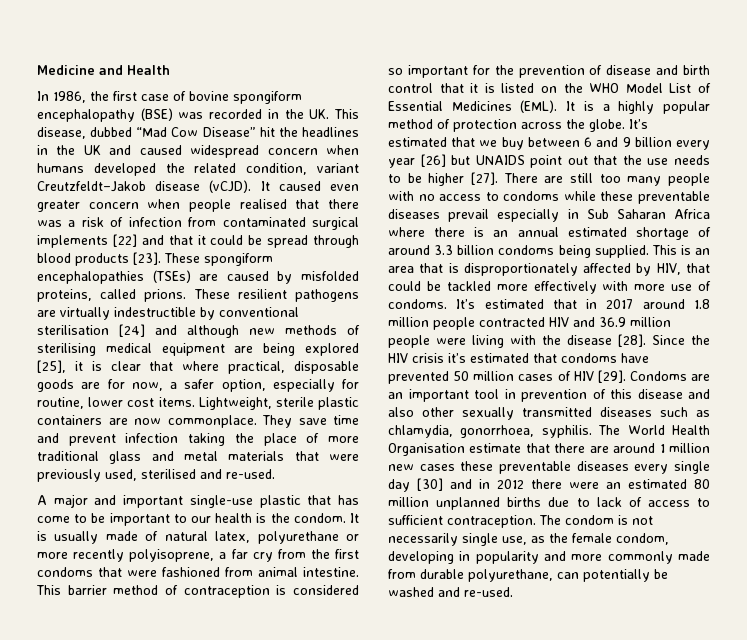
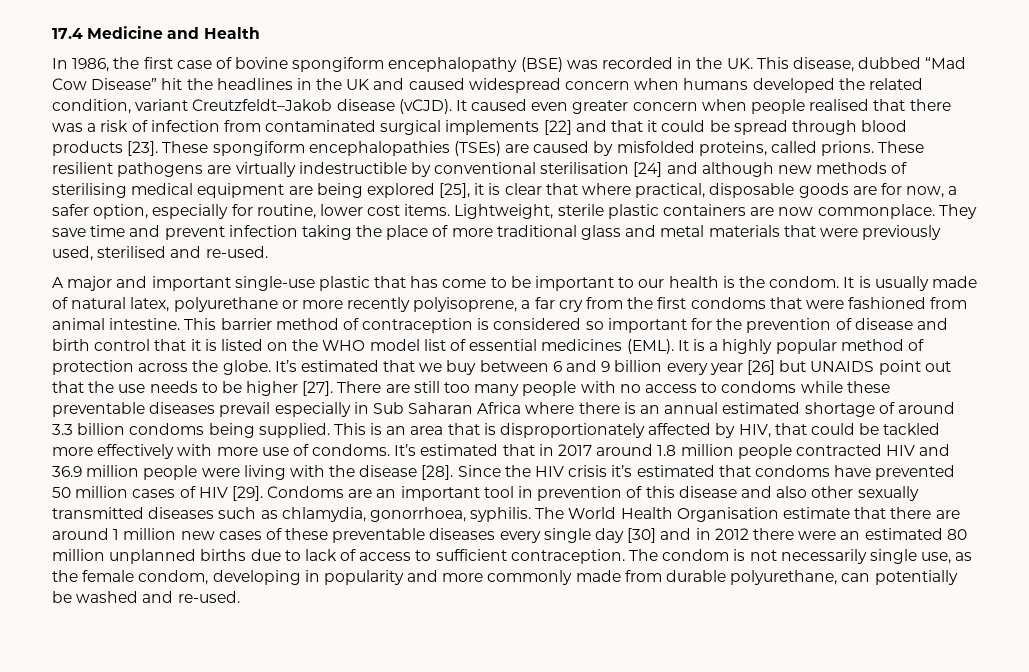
- Medicine and Health
+ 17.4 Medicine and Health
- This barrier method of contraception is considered so important for the prevention of disease and birth control that it is listed on the WHO Model List of Essential Medicines (EML).
+ This barrier method of contraception is considered so important for the prevention of disease and birth control that it is listed on the WHO model list of essential medicines (EML).
- The World Health Organisation estimate that there are around 1 million new cases these preventable diseases every single day [30] and in 2012 there were an estimated 80 million unplanned births due to lack of access to sufficient contraception.
+ The World Health Organisation estimate that there are around 1 million new cases of these preventable diseases every single day [30] and in 2012 there were an estimated 80 million unplanned births due to lack of access to sufficient contraception.

